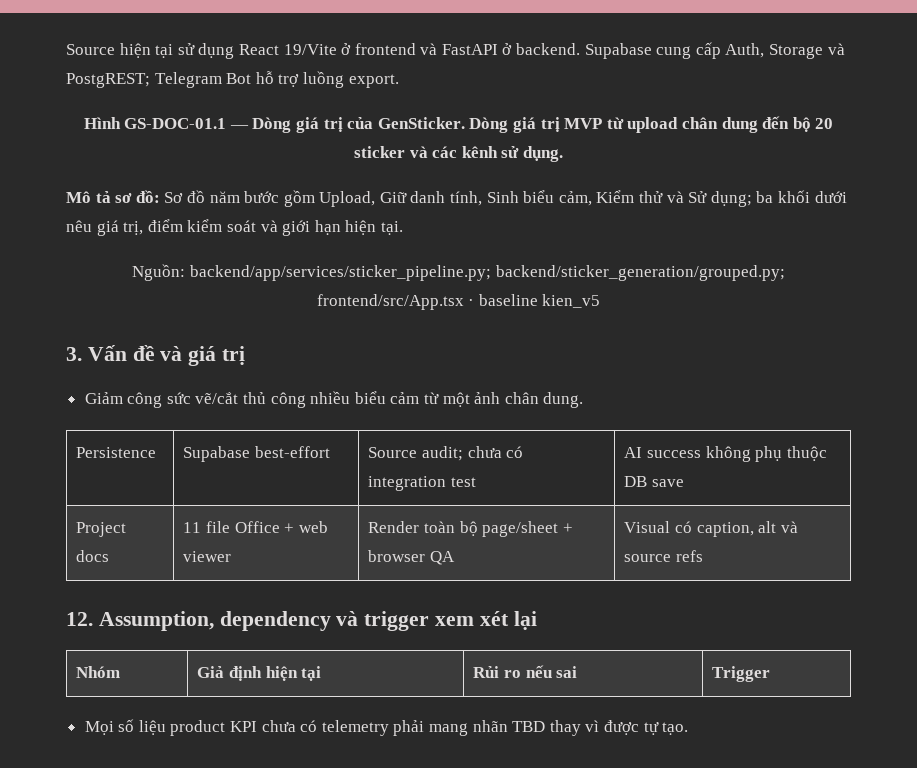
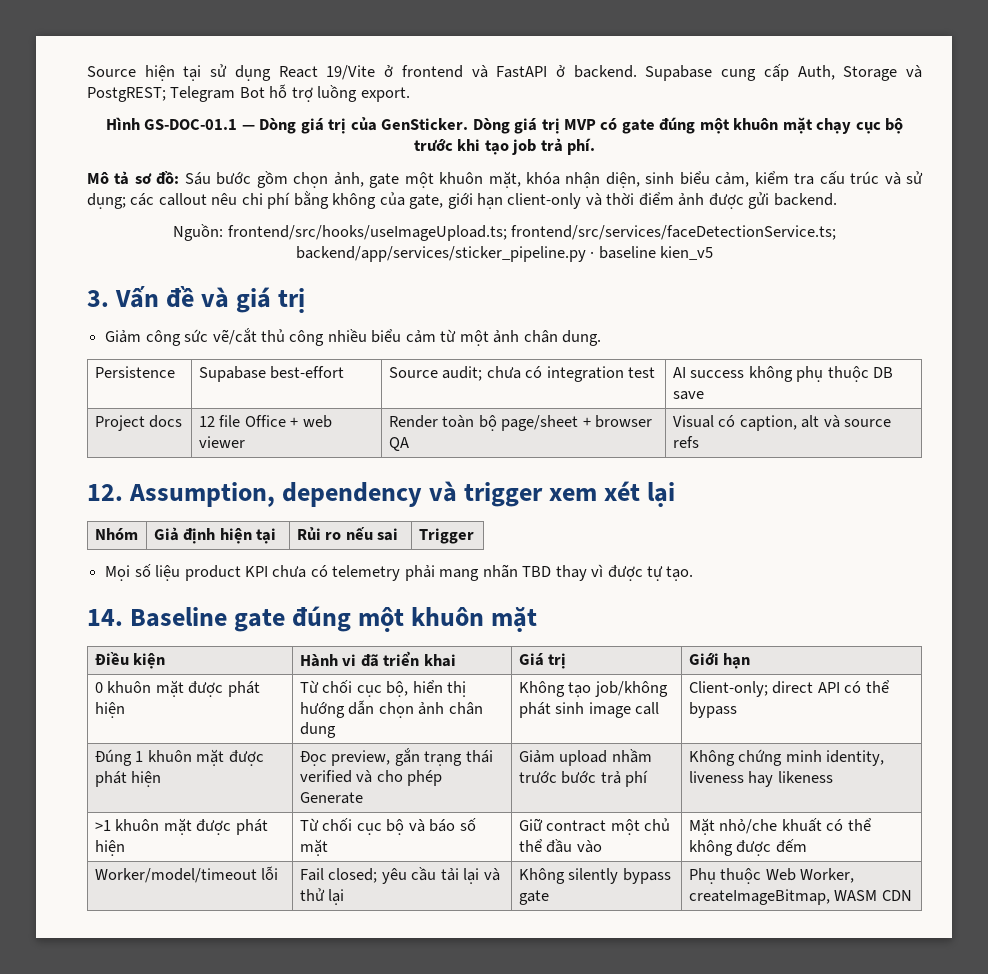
- Dòng giá trị MVP từ upload chân dung đến bộ 20 sticker và các kênh sử dụng.
- Mô tả sơ đồ: Sơ đồ năm bước gồm Upload, Giữ danh tính, Sinh biểu cảm, Kiểm thử và Sử dụng; ba khối dưới nêu giá trị, điểm kiểm soát và giới hạn hiện tại.
- Nguồn: backend/app/services/sticker_pipeline.py; backend/sticker_generation/grouped.py; frontend/src/App.tsx · baseline kien_v5
+ Dòng giá trị MVP có gate đúng một khuôn mặt chạy cục bộ trước khi tạo job trả phí.
+ Mô tả sơ đồ: Sáu bước gồm chọn ảnh, gate một khuôn mặt, khóa nhận diện, sinh biểu cảm, kiểm tra cấu trúc và sử dụng; các callout nêu chi phí bằng không của gate, giới hạn client-only và thời điểm ảnh được gửi backend.
+ Nguồn: frontend/src/hooks/useImageUpload.ts; frontend/src/services/faceDetectionService.ts; backend/app/services/sticker_pipeline.py · baseline kien_v5
- Project docs | 11 file Office + web viewer | Render toàn bộ page/sheet + browser QA | Visual có caption, alt và source refs
+ Project docs | 12 file Office + web viewer | Render toàn bộ page/sheet + browser QA | Visual có caption, alt và source refs
+ 14. Baseline gate đúng một khuôn mặt
+ Điều kiện | Hành vi đã triển khai | Giá trị | Giới hạn
+ 0 khuôn mặt được phát hiện | Từ chối cục bộ, hiển thị hướng dẫn chọn ảnh chân dung | Không tạo job/không phát sinh image call | Client-only; direct API có thể bypass
+ Đúng 1 khuôn mặt được phát hiện | Đọc preview, gắn trạng thái verified và cho phép Generate | Giảm upload nhầm trước bước trả phí | Không chứng minh identity, liveness hay likeness
+ >1 khuôn mặt được phát hiện | Từ chối cục bộ và báo số mặt | Giữ contract một chủ thể đầu vào | Mặt nhỏ/che khuất có thể không được đếm
+ Worker/model/timeout lỗi | Fail closed; yêu cầu tải lại và thử lại | Không silently bypass gate | Phụ thuộc Web Worker, createImageBitmap, WASM CDN

